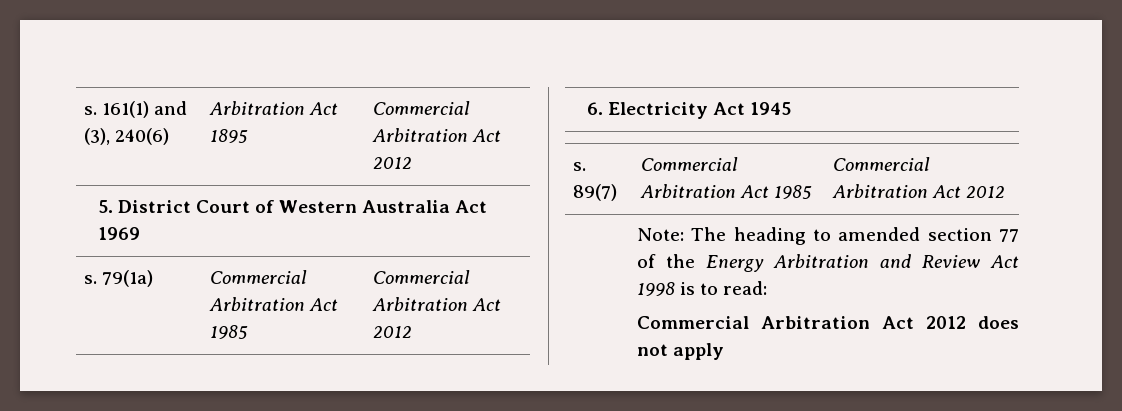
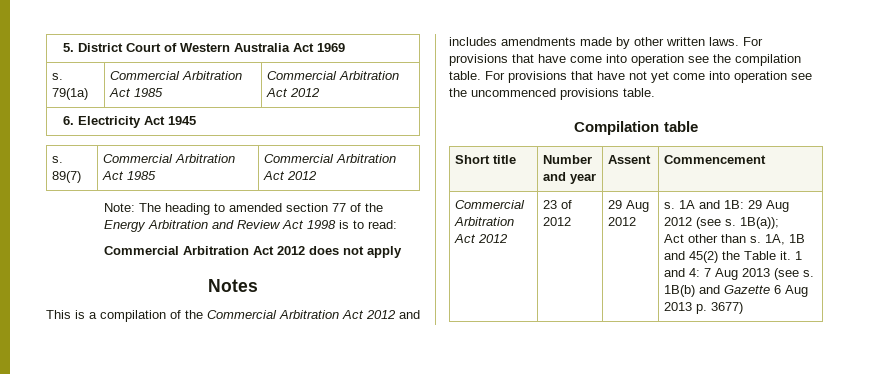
- s. 161(1) and (3), 240(6) | Arbitration Act 1895 | Commercial Arbitration Act 2012
+ Notes
+ This is a compilation of the Commercial Arbitration Act 2012 and includes amendments made by other written laws. For provisions that have come into operation see the compilation table. For provisions that have not yet come into operation see the uncommenced provisions table.
+ Compilation table
+ Short title | Number and year | Assent | Commencement
+ Commercial Arbitration Act 2012 | 23 of 2012 | 29 Aug 2012 | s. 1A and 1B: 29 Aug 2012 (see s. 1B(a));
+ Act other than s. 1A, 1B and 45(2) the Table it. 1 and 4: 7 Aug 2013 (see s. 1B(b) and Gazette 6 Aug 2013 p. 3677)

